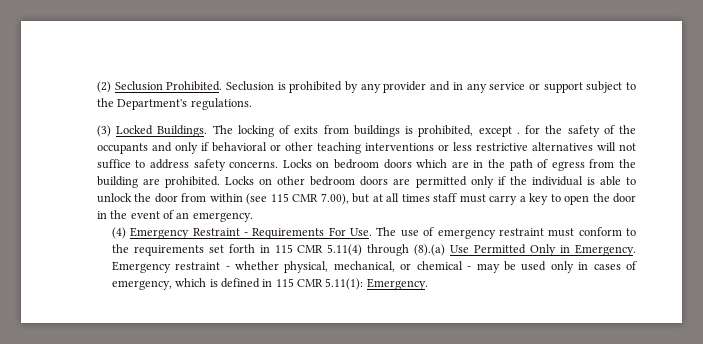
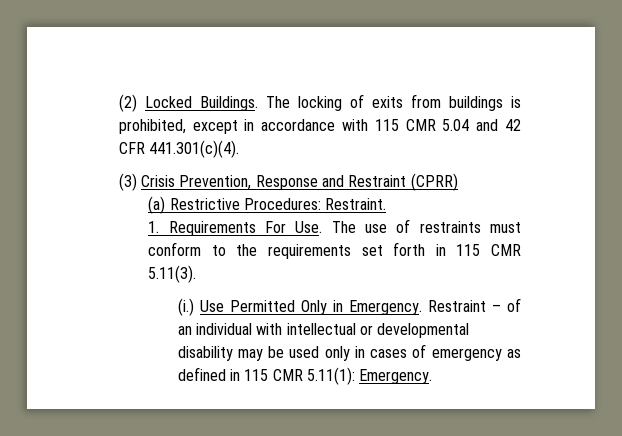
- (2) Seclusion Prohibited. Seclusion is prohibited by any provider and in any service or support subject to the Department's regulations.
- (3) Locked Buildings.
+ (2) Locked Buildings.
- The locking of exits from buildings is prohibited, except . for the safety of the occupants and only if behavioral or other teaching interventions or less restrictive alternatives will not suffice to address safety concerns. Locks on bedroom doors which are in the path of egress from the building are prohibited. Locks on other bedroom doors are permitted only if the individual is able to unlock the door from within (see 115 CMR 7.00), but at all times staff must carry a key to open the door in the event of an emergency.
- (4) Emergency Restraint - Requirements For Use. The use of emergency restraint must conform to the requirements set forth in 115 CMR 5.11(4) through (8).(a) Use Permitted Only in Emergency.
+ The locking of exits from buildings is prohibited, except in accordance with 115 CMR 5.04 and 42 CFR 441.301(c)(4).
+ (3) Crisis Prevention, Response and Restraint (CPRR)
+ (a) Restrictive Procedures: Restraint.
+ 1. Requirements For Use. The use of restraints must conform to the requirements set forth in 115 CMR 5.11(3).
+ (i.) Use Permitted Only in Emergency.
- Emergency restraint - whether physical, mechanical, or chemical - may be used only in cases of emergency, which is defined in 115 CMR 5.11(1): Emergency.
+ Restraint – of an individual with intellectual or developmental disability may be used only in cases of emergency as defined in 115 CMR 5.11(1): Emergency.

